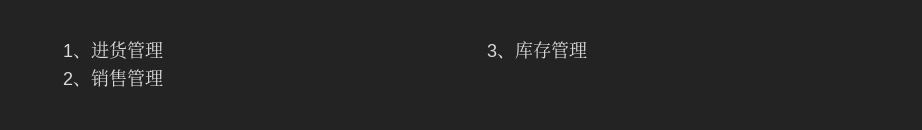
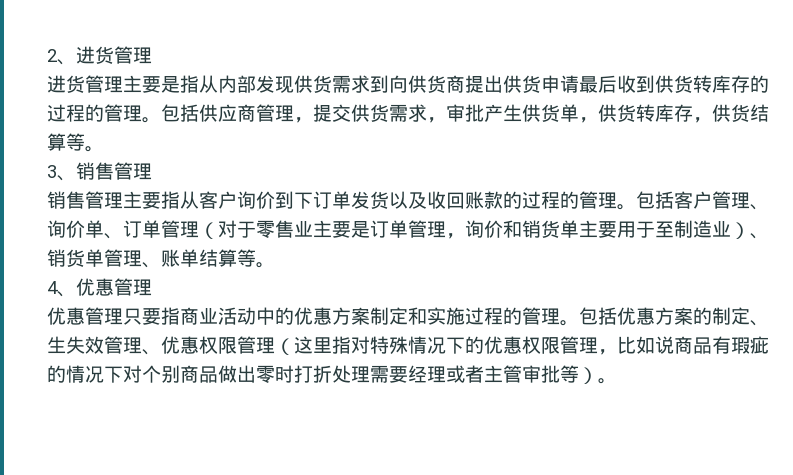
- 1、进货管理
+ 2、进货管理
- 2、销售管理
- 3、库存管理
+ 进货管理主要是指从内部发现供货需求到向供货商提出供货申请最后收到供货转库存的过程的管理。包括供应商管理，提交供货需求，审批产生供货单，供货转库存，供货结算等。
+ 3、销售管理
+ 销售管理主要指从客户询价到下订单发货以及收回账款的过程的管理。包括客户管理、询价单、订单管理（对于零售业主要是订单管理，询价和销货单主要用于至制造业）、销货单管理、账单结算等。
+ 4、优惠管理
+ 优惠管理只要指商业活动中的优惠方案制定和实施过程的管理。包括优惠方案的制定、生失效管理、优惠权限管理（这里指对特殊情况下的优惠权限管理，比如说商品有瑕疵的情况下对个别商品做出零时打折处理需要经理或者主管审批等）。

